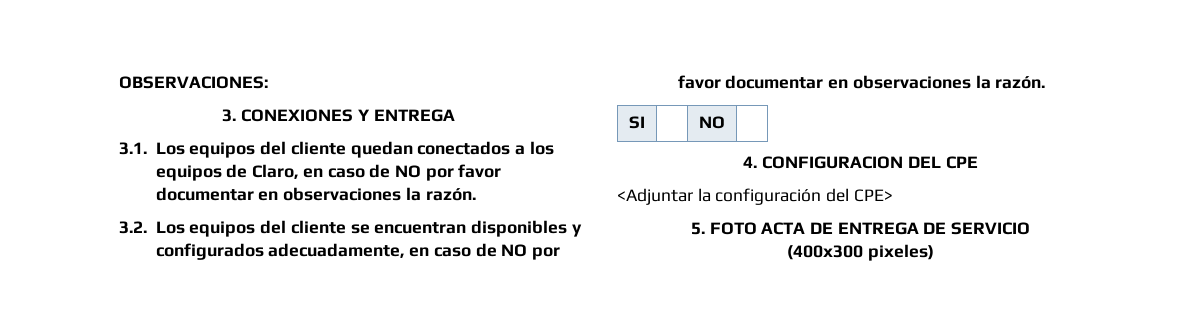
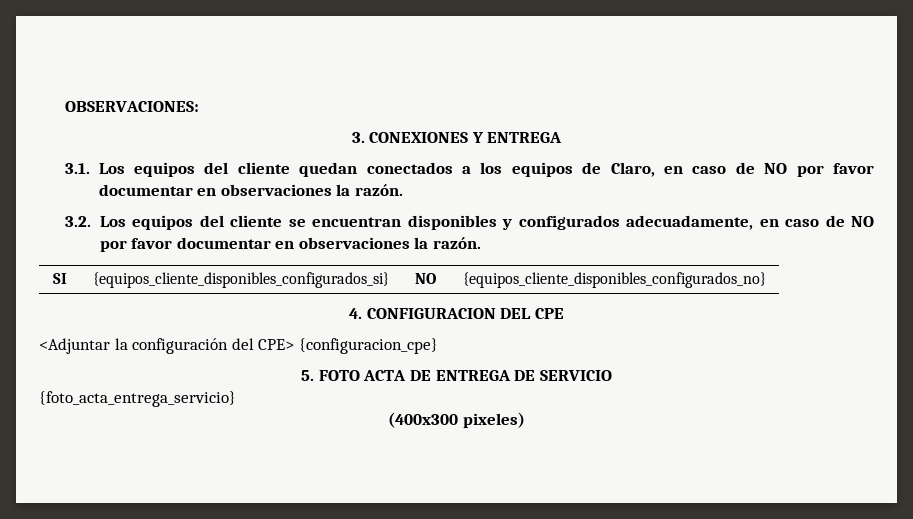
- SI | | NO |
+ SI | {equipos_cliente_disponibles_configurados_si} | NO | {equipos_cliente_disponibles_configurados_no}
- <Adjuntar la configuración del CPE>
+ <Adjuntar la configuración del CPE> {configuracion_cpe}
+ {foto_acta_entrega_servicio}

